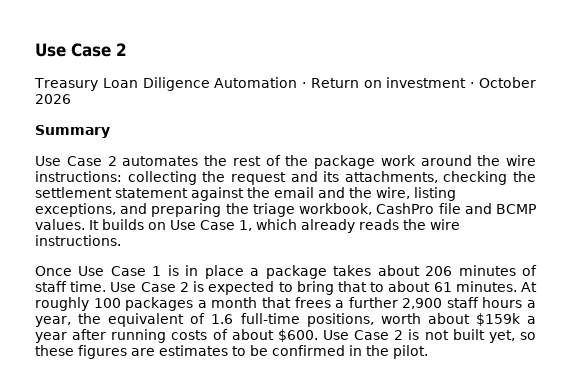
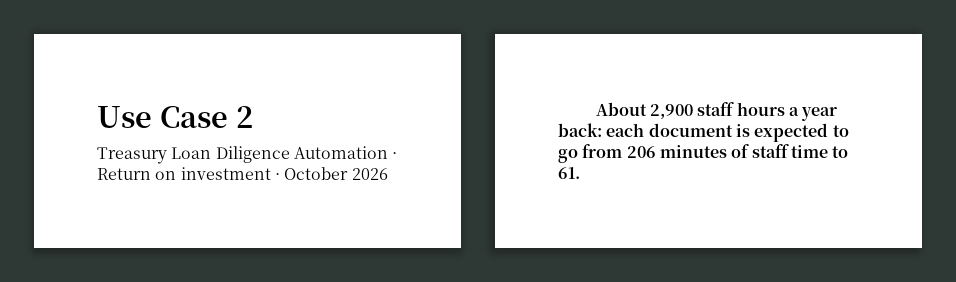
- Summary
- Use Case 2 automates the rest of the package work around the wire instructions: collecting the request and its attachments, checking the settlement statement against the email and the wire, listing exceptions, and preparing the triage workbook, CashPro file and BCMP values. It builds on Use Case 1, which already reads the wire instructions.
- Once Use Case 1 is in place a package takes about 206 minutes of staff time. Use Case 2 is expected to bring that to about 61 minutes. At roughly 100 packages a month that frees a further 2,900 staff hours a year, the equivalent of 1.6 full-time positions, worth about $159k a year after running costs of about $600. Use Case 2 is not built yet, so these figures are estimates to be confirmed in the pilot.
+ About 2,900 staff hours a year back: each document is expected to go from 206 minutes of staff time to 61.

